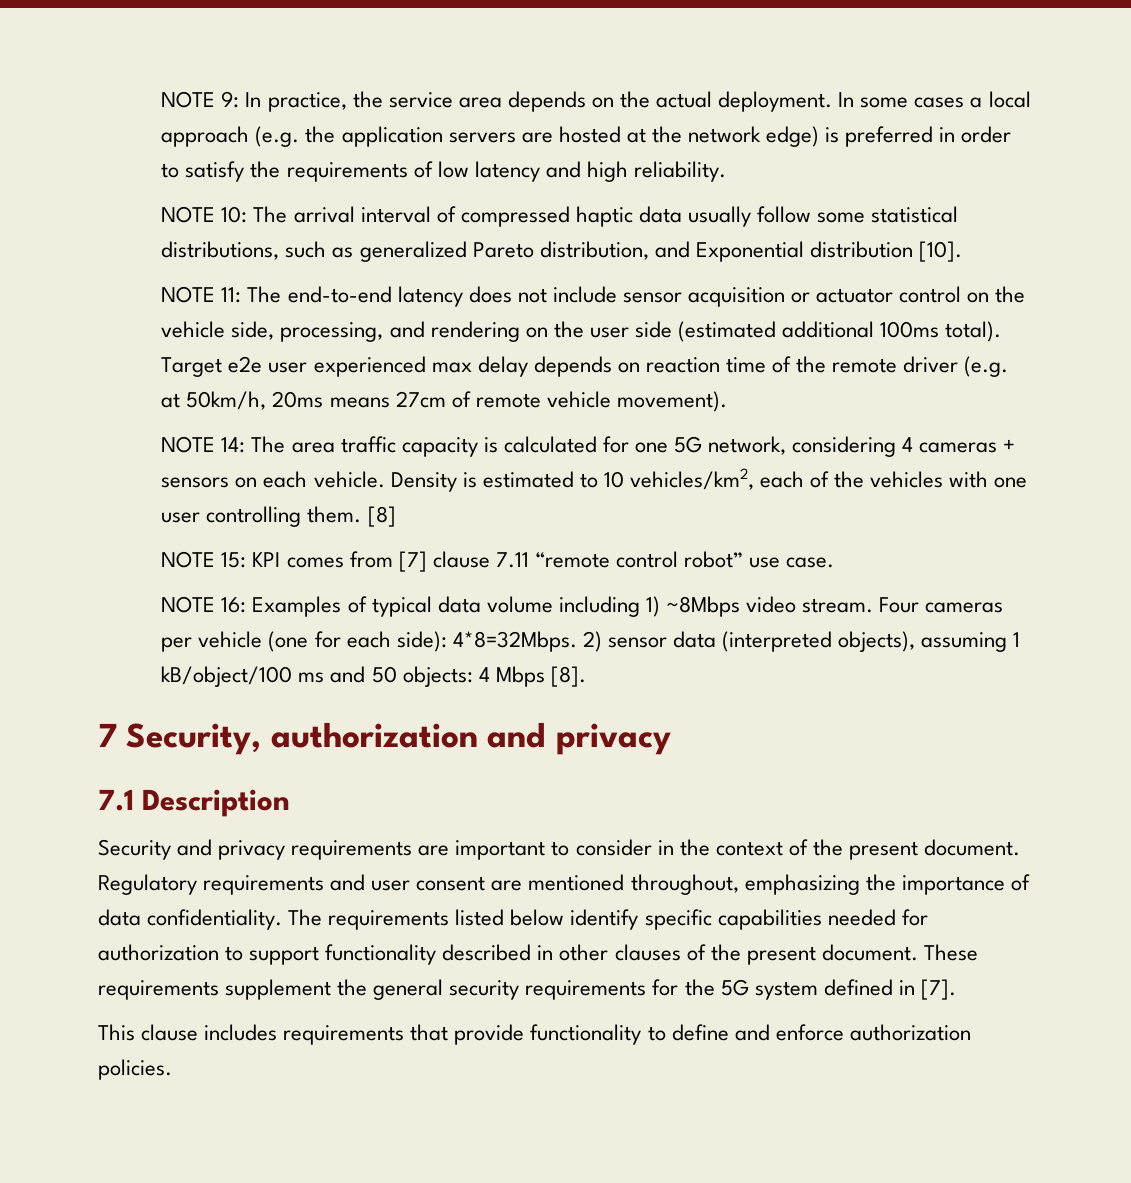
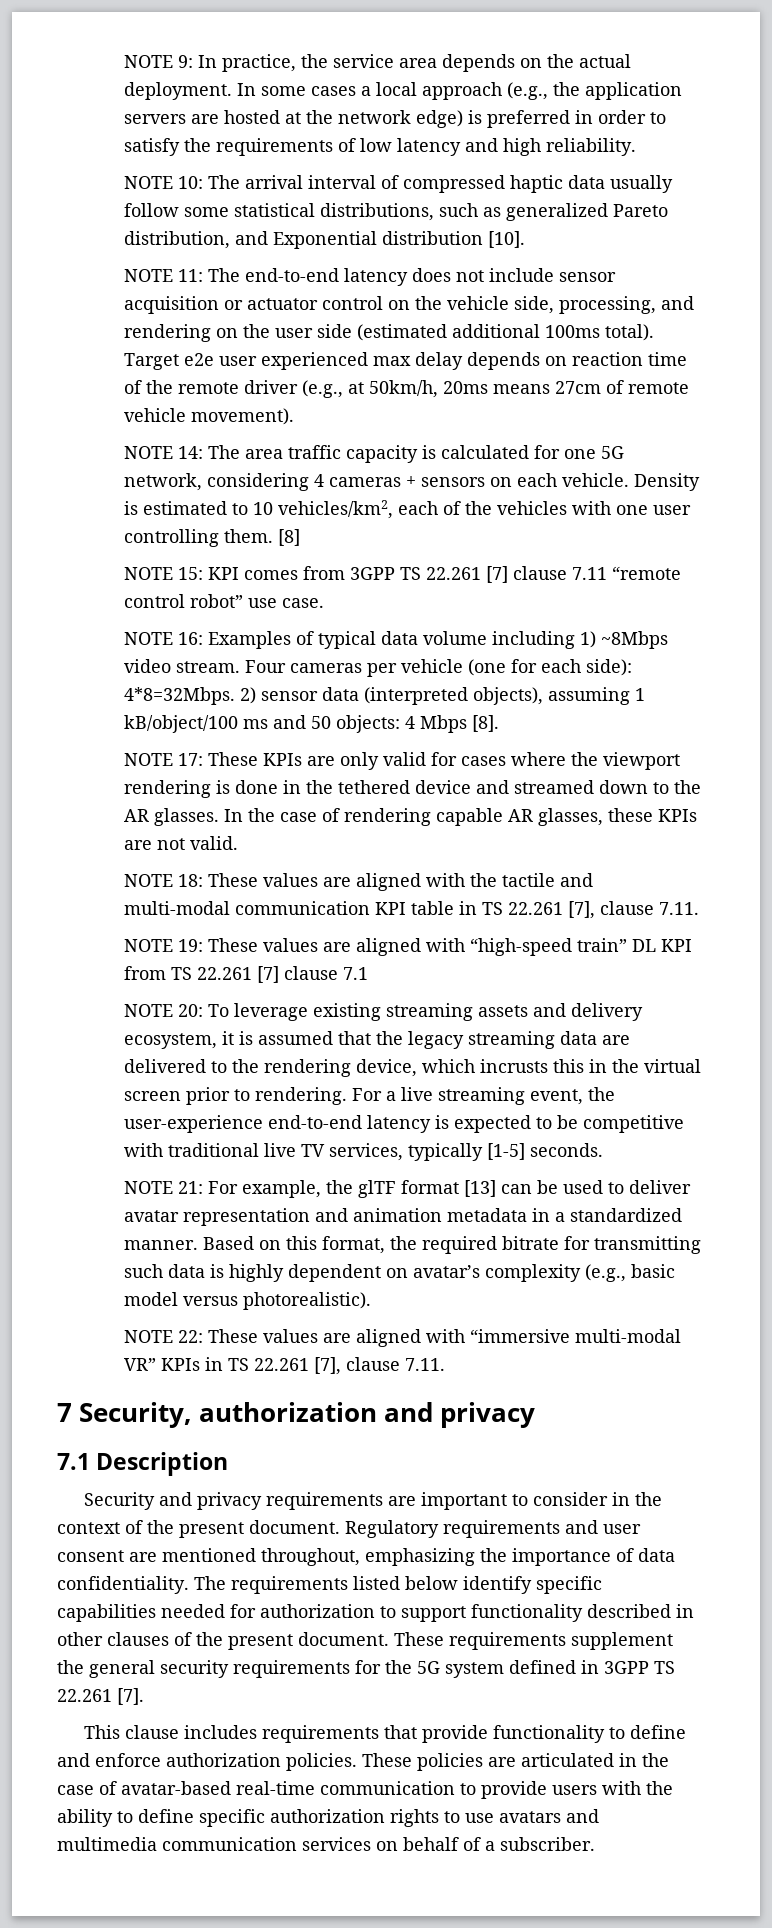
- In some cases a local approach (e.g. the application servers are hosted at the network edge) is preferred in order to satisfy the requirements of low latency and high reliability.
+ In some cases a local approach (e.g., the application servers are hosted at the network edge) is preferred in order to satisfy the requirements of low latency and high reliability.
- Target e2e user experienced max delay depends on reaction time of the remote driver (e.g. at 50km/h, 20ms means 27cm of remote vehicle movement).
+ Target e2e user experienced max delay depends on reaction time of the remote driver (e.g., at 50km/h, 20ms means 27cm of remote vehicle movement).
- NOTE 15: KPI comes from [7] clause 7.11 “remote control robot” use case.
+ NOTE 15: KPI comes from 3GPP TS 22.261 [7] clause 7.11 “remote control robot” use case.
+ NOTE 17: These KPIs are only valid for cases where the viewport rendering is done in the tethered device and streamed down to the AR glasses. In the case of rendering capable AR glasses, these KPIs are not valid.
+ NOTE 18: These values are aligned with the tactile and multi-modal communication KPI table in TS 22.261 [7], clause 7.11.
+ NOTE 19: These values are aligned with “high-speed train” DL KPI from TS 22.261 [7] clause 7.1
+ NOTE 20: To leverage existing streaming assets and delivery ecosystem, it is assumed that the legacy streaming data are delivered to the rendering device, which incrusts this in the virtual screen prior to rendering. For a live streaming event, the user-experience end-to-end latency is expected to be competitive with traditional live TV services, typically [1-5] seconds.
+ NOTE 21: For example, the glTF format [13] can be used to deliver avatar representation and animation metadata in a standardized manner. Based on this format, the required bitrate for transmitting such data is highly dependent on avatar’s complexity (e.g., basic model versus photorealistic).
+ NOTE 22: These values are aligned with “immersive multi-modal VR” KPIs in TS 22.261 [7], clause 7.11.
- These requirements supplement the general security requirements for the 5G system defined in [7].
+ These requirements supplement the general security requirements for the 5G system defined in 3GPP TS 22.261 [7].
+ These policies are articulated in the case of avatar-based real-time communication to provide users with the ability to define specific authorization rights to use avatars and multimedia communication services on behalf of a subscriber.

